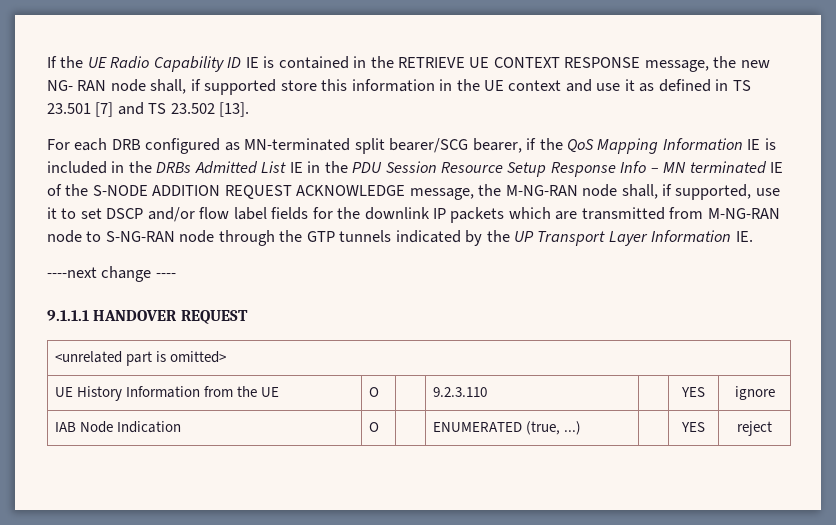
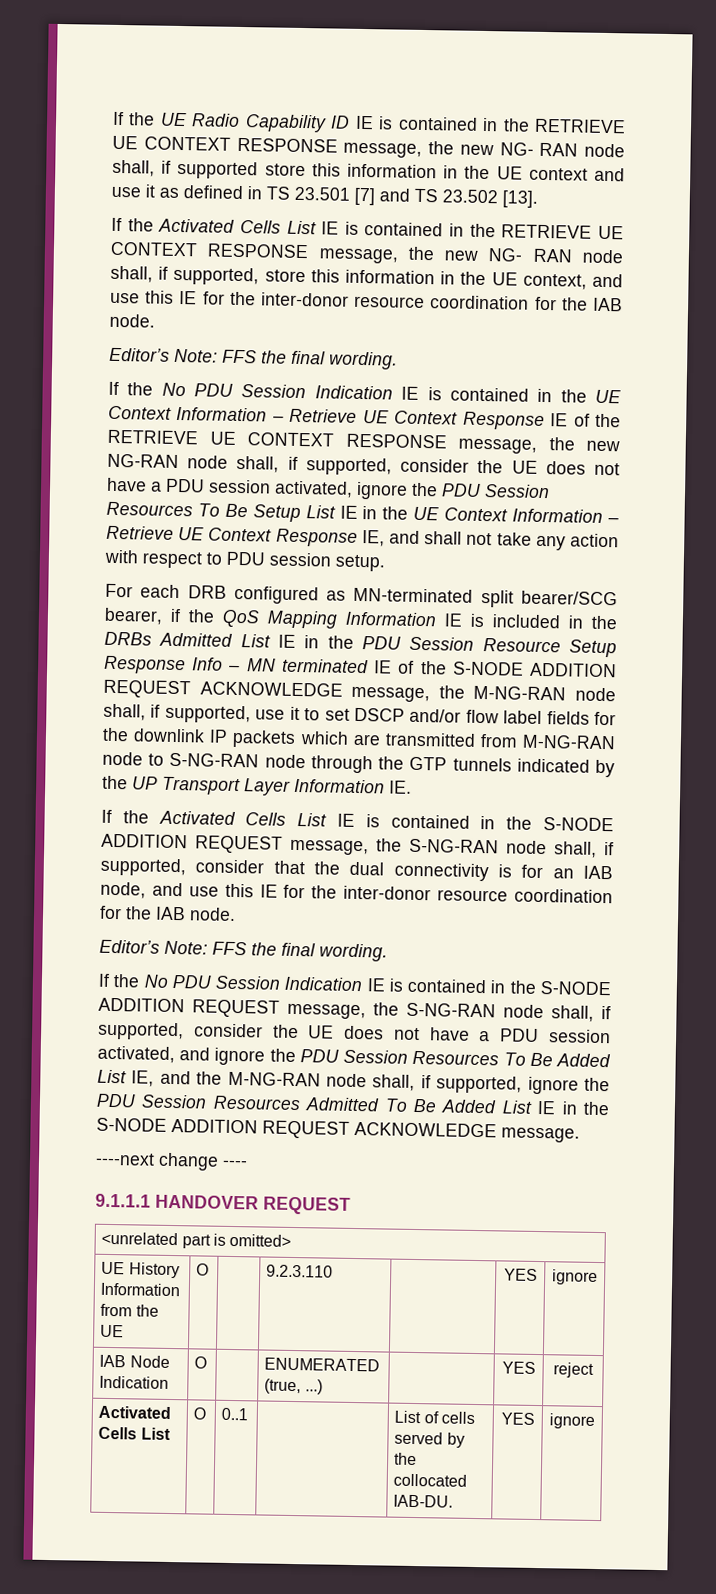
+ If the Activated Cells List IE is contained in the RETRIEVE UE CONTEXT RESPONSE message, the new NG- RAN node shall, if supported, store this information in the UE context, and use this IE for the inter-donor resource coordination for the IAB node.
+ Editor’s Note: FFS the final wording.
+ If the No PDU Session Indication IE is contained in the UE Context Information – Retrieve UE Context Response IE of the RETRIEVE UE CONTEXT RESPONSE message, the new NG-RAN node shall, if supported, consider the UE does not have a PDU session activated, ignore the PDU Session Resources To Be Setup List IE in the UE Context Information – Retrieve UE Context Response IE, and shall not take any action with respect to PDU session setup.
+ If the Activated Cells List IE is contained in the S-NODE ADDITION REQUEST message, the S-NG-RAN node shall, if supported, consider that the dual connectivity is for an IAB node, and use this IE for the inter-donor resource coordination for the IAB node.
+ Editor’s Note: FFS the final wording.
+ If the No PDU Session Indication IE is contained in the S-NODE ADDITION REQUEST message, the S-NG-RAN node shall, if supported, consider the UE does not have a PDU session activated, and ignore the PDU Session Resources To Be Added List IE, and the M-NG-RAN node shall, if supported, ignore the PDU Session Resources Admitted To Be Added List IE in the S-NODE ADDITION REQUEST ACKNOWLEDGE message.
+ Activated Cells List | O | 0..1 | | List of cells served by the collocated IAB-DU. | YES | ignore

